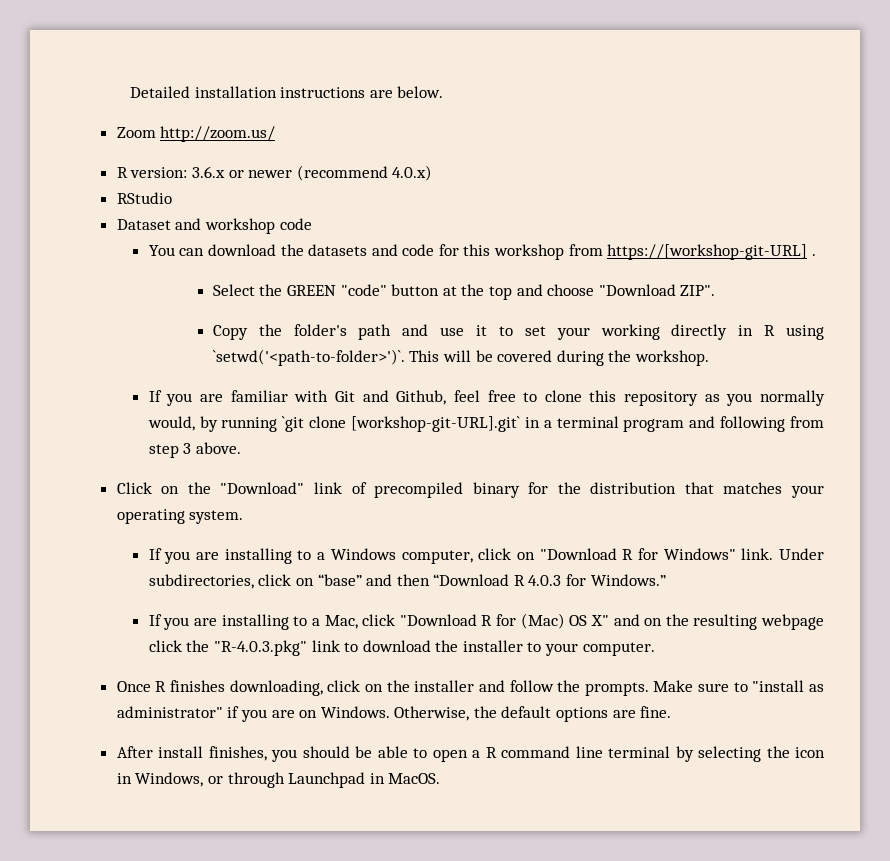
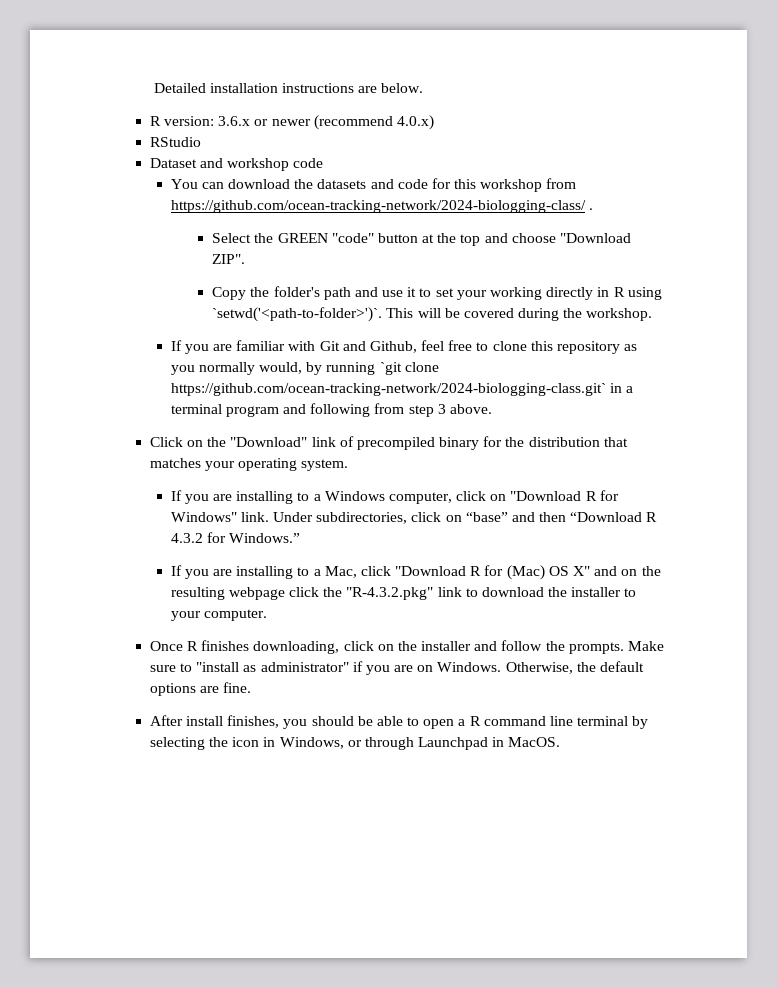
- Zoom http://zoom.us/
- You can download the datasets and code for this workshop from https://[workshop-git-URL] .
+ You can download the datasets and code for this workshop from https://github.com/ocean-tracking-network/2024-biologging-class/ .
- If you are familiar with Git and Github, feel free to clone this repository as you normally would, by running `git clone [workshop-git-URL].git` in a terminal program and following from step 3 above.
+ If you are familiar with Git and Github, feel free to clone this repository as you normally would, by running `git clone https://github.com/ocean-tracking-network/2024-biologging-class.git` in a terminal program and following from step 3 above.
- Under subdirectories, click on “base” and then “Download R 4.0.3 for Windows.”
+ Under subdirectories, click on “base” and then “Download R 4.3.2 for Windows.”
- If you are installing to a Mac, click "Download R for (Mac) OS X" and on the resulting webpage click the "R-4.0.3.pkg" link to download the installer to your computer.
+ If you are installing to a Mac, click "Download R for (Mac) OS X" and on the resulting webpage click the "R-4.3.2.pkg" link to download the installer to your computer.

